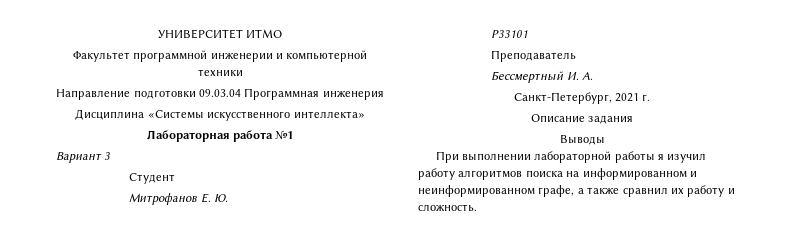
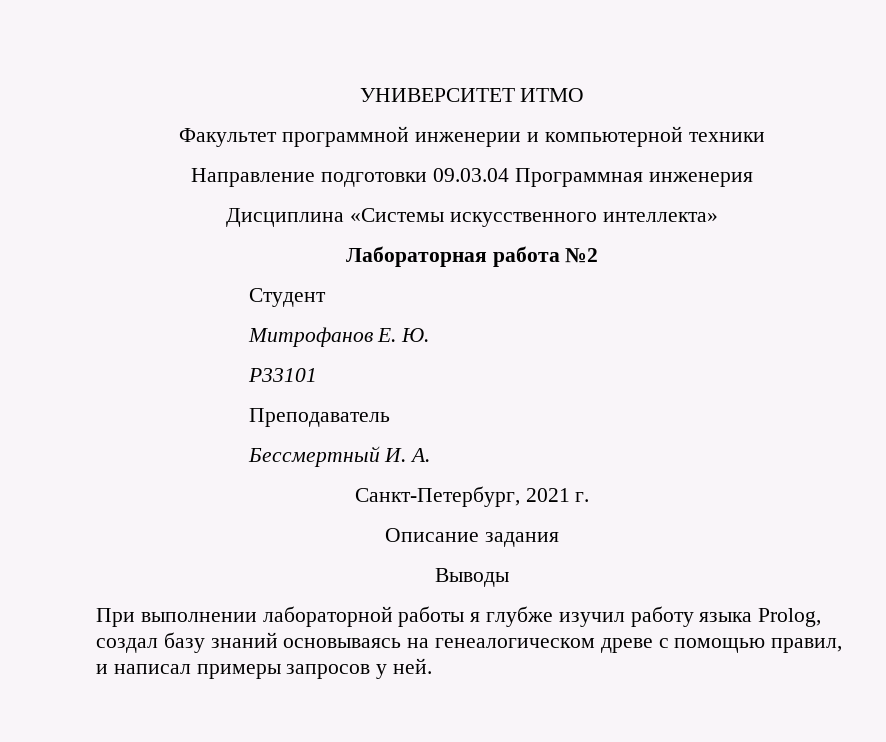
- Лабораторная работа №1
- Вариант 3
+ Лабораторная работа №2
- При выполнении лабораторной работы я изучил работу алгоритмов поиска на информированном и неинформированном графе, а также сравнил их работу и сложность.
+ При выполнении лабораторной работы я глубже изучил работу языка Prolog, создал базу знаний основываясь на генеалогическом древе с помощью правил, и написал примеры запросов у ней.

